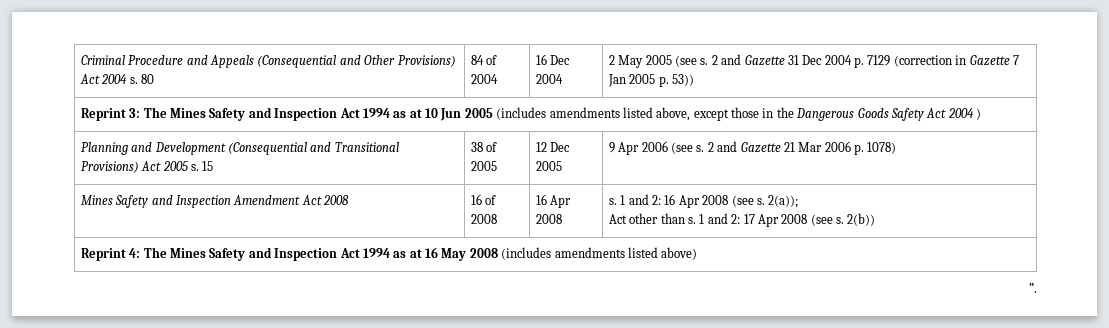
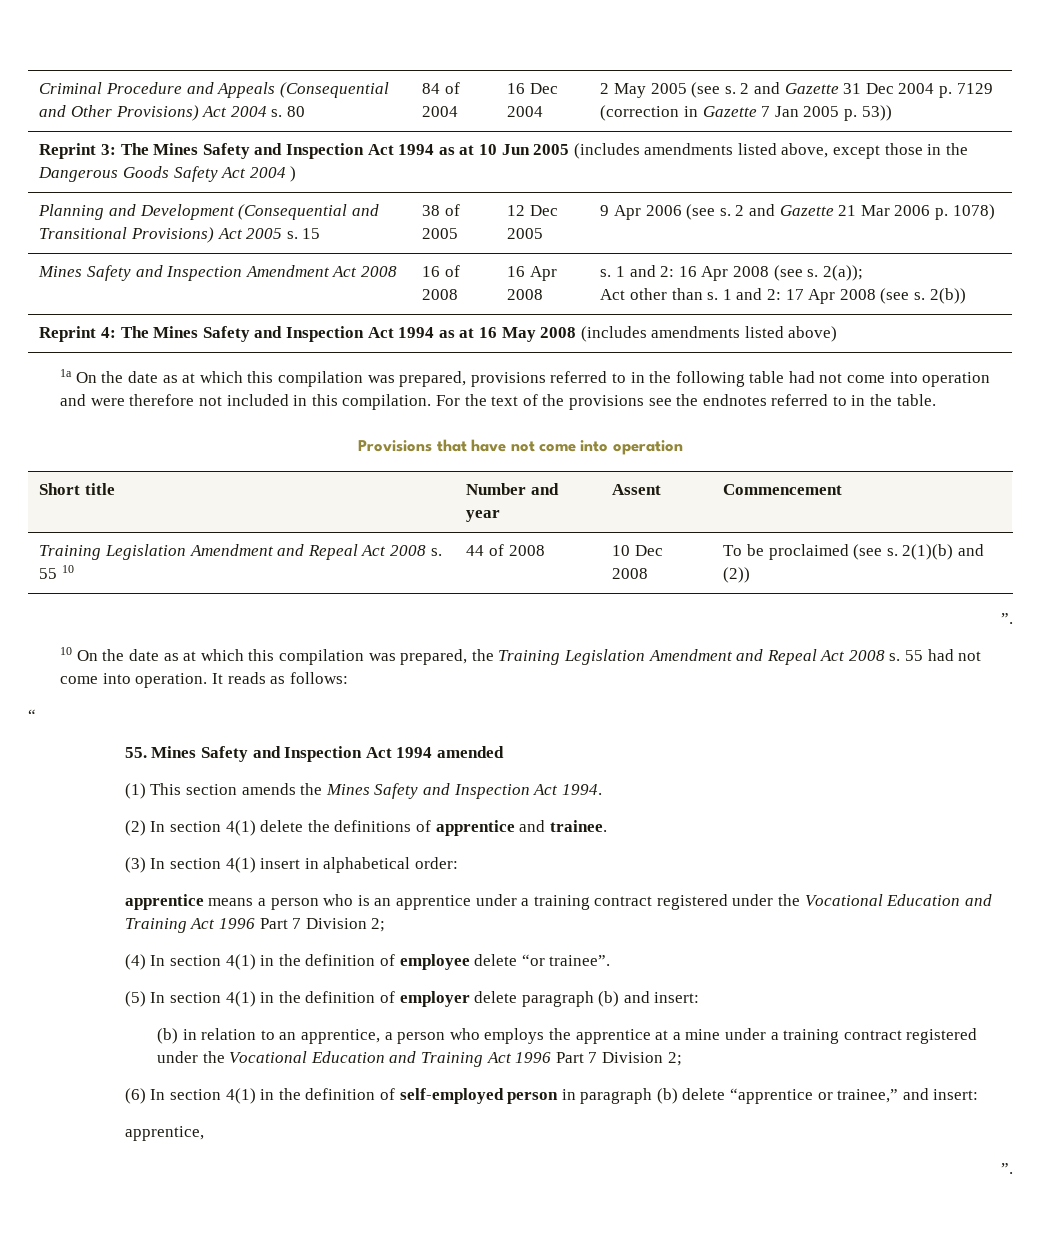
+ 1a On the date as at which this compilation was prepared, provisions referred to in the following table had not come into operation and were therefore not included in this compilation. For the text of the provisions see the endnotes referred to in the table.
+ Provisions that have not come into operation
+ Short title | Number and year | Assent | Commencement
+ Training Legislation Amendment and Repeal Act 2008 s. 55 10 | 44 of 2008 | 10 Dec 2008 | To be proclaimed (see s. 2(1)(b) and (2))
+ ”.
+ 10 On the date as at which this compilation was prepared, the Training Legislation Amendment and Repeal Act 2008 s. 55 had not come into operation. It reads as follows:
+ “
+ 55. Mines Safety and Inspection Act 1994 amended
+ (1) This section amends the Mines Safety and Inspection Act 1994.
+ (2) In section 4(1) delete the definitions of apprentice and trainee.
+ (3) In section 4(1) insert in alphabetical order:
+ apprentice means a person who is an apprentice under a training contract registered under the Vocational Education and Training Act 1996 Part 7 Division 2;
+ (4) In section 4(1) in the definition of employee delete “or trainee”.
+ (5) In section 4(1) in the definition of employer delete paragraph (b) and insert:
+ (b) in relation to an apprentice, a person who employs the apprentice at a mine under a training contract registered under the Vocational Education and Training Act 1996 Part 7 Division 2;
+ (6) In section 4(1) in the definition of self-employed person in paragraph (b) delete “apprentice or trainee,” and insert:
+ apprentice,

